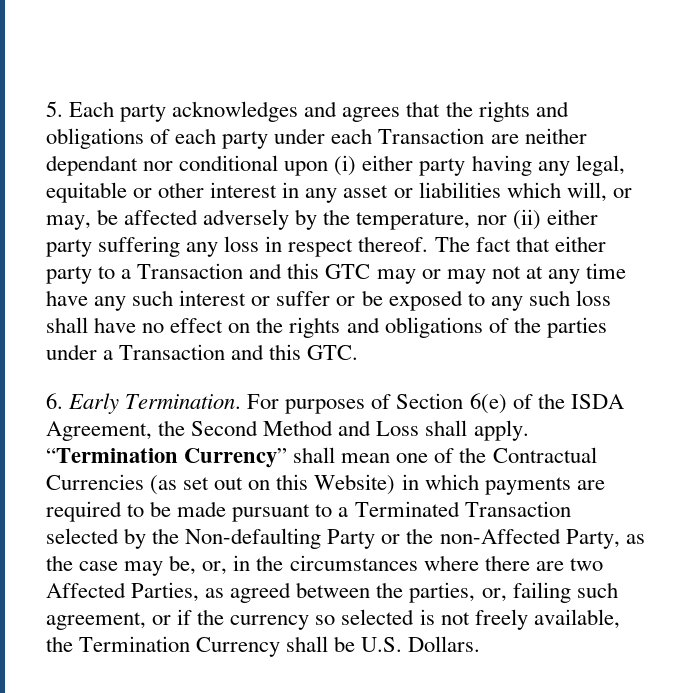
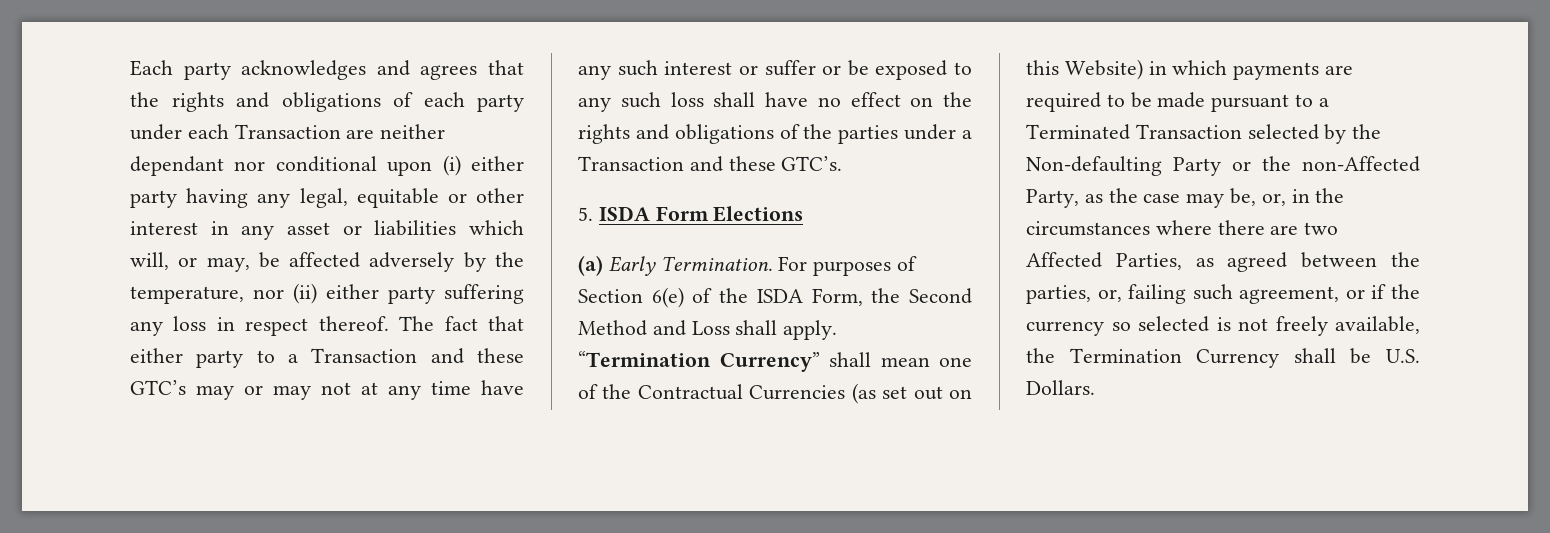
- 5. Each party acknowledges and agrees that the rights and obligations of each party under each Transaction are neither dependant nor conditional upon (i) either party having any legal, equitable or other interest in any asset or liabilities which will, or may, be affected adversely by the temperature, nor (ii) either party suffering any loss in respect thereof.
+ Each party acknowledges and agrees that the rights and obligations of each party under each Transaction are neither dependant nor conditional upon (i) either party having any legal, equitable or other interest in any asset or liabilities which will, or may, be affected adversely by the temperature, nor (ii) either party suffering any loss in respect thereof.
- The fact that either party to a Transaction and this GTC may or may not at any time have any such interest or suffer or be exposed to any such loss shall have no effect on the rights and obligations of the parties under a Transaction and this GTC.
- 6. Early Termination.
+ The fact that either party to a Transaction and these GTC’s may or may not at any time have any such interest or suffer or be exposed to any such loss shall have no effect on the rights and obligations of the parties under a Transaction and these GTC’s.
+ 5. ISDA Form Elections
+ (a) Early Termination.
- For purposes of Section 6(e) of the ISDA Agreement, the Second Method and Loss shall apply.
+ For purposes of Section 6(e) of the ISDA Form, the Second Method and Loss shall apply.

